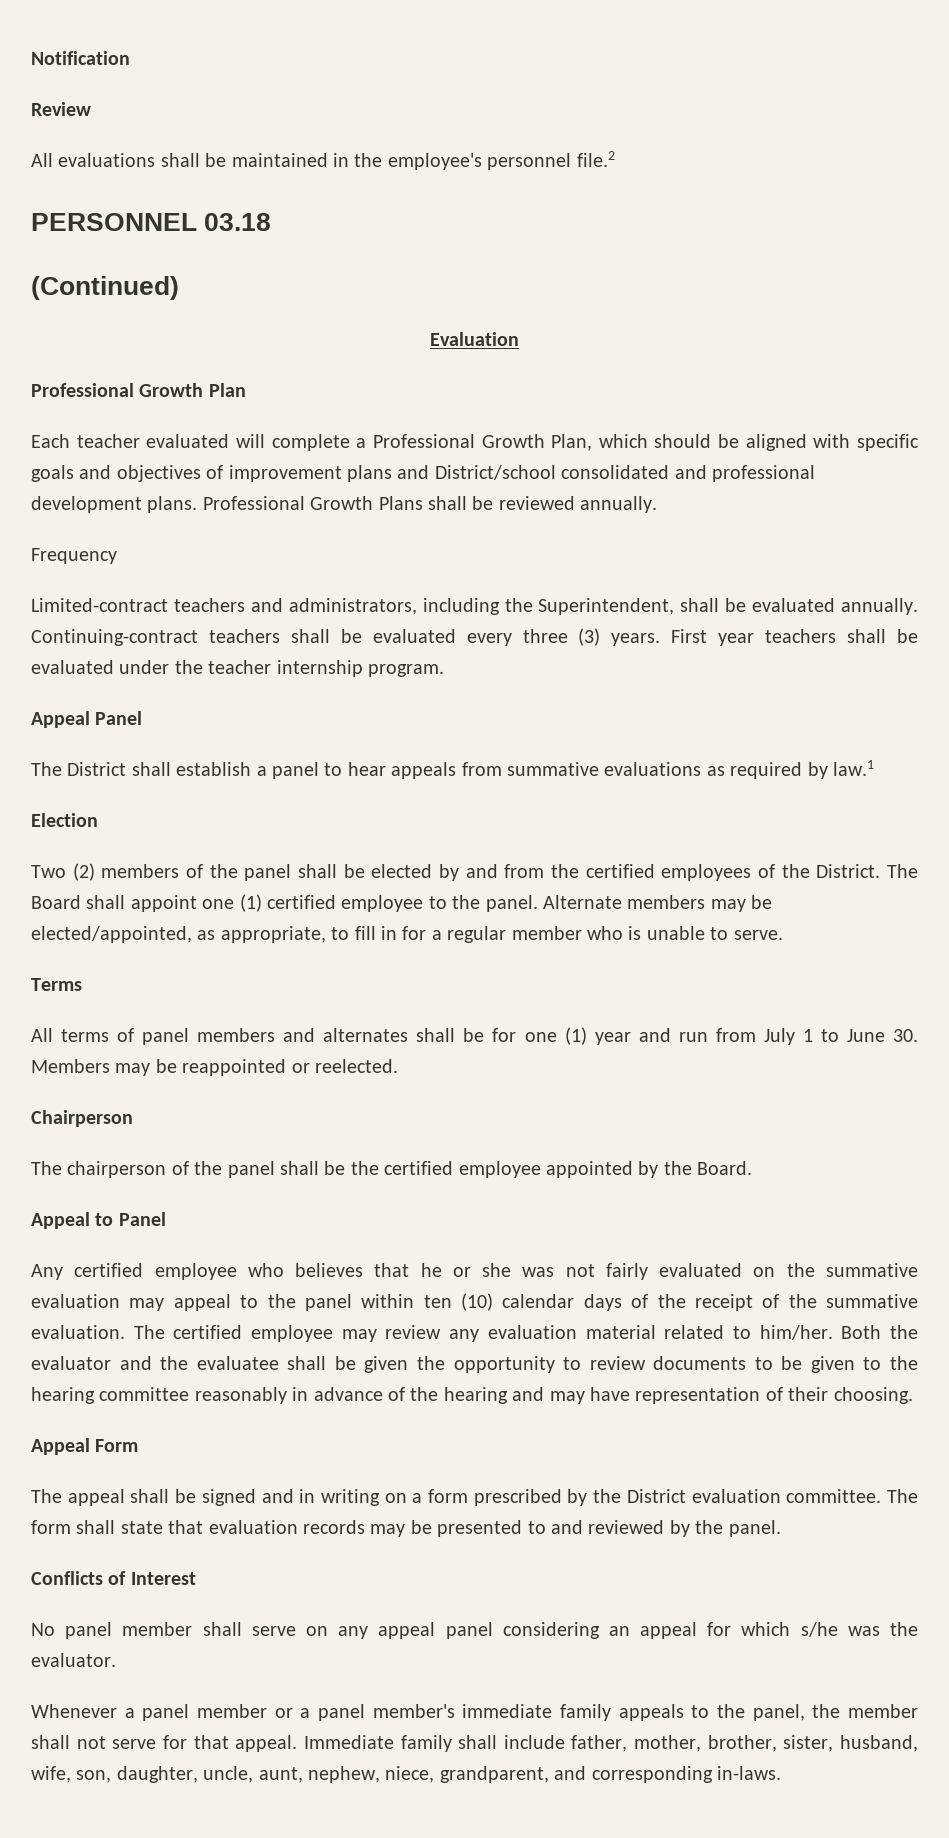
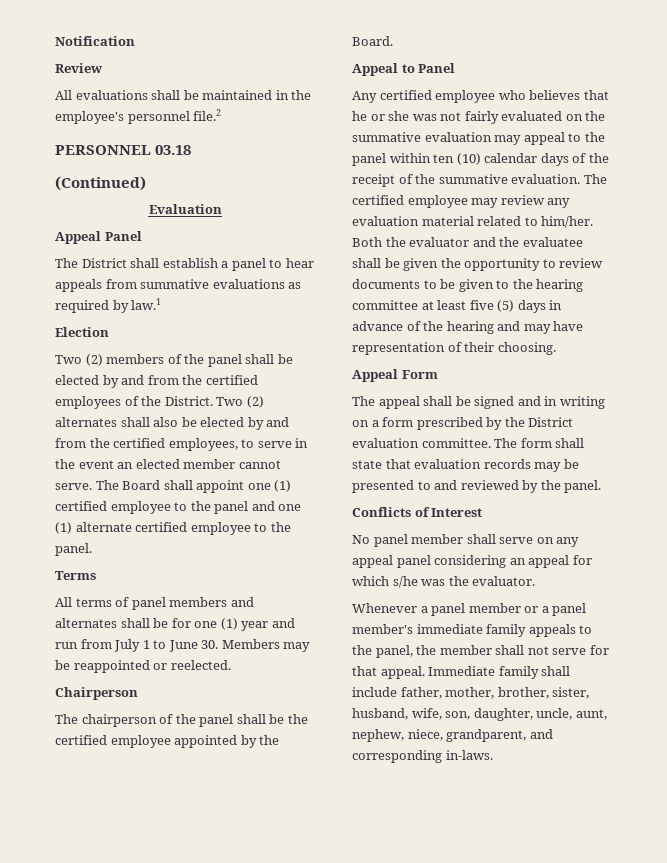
- Professional Growth Plan
- Each teacher evaluated will complete a Professional Growth Plan, which should be aligned with specific goals and objectives of improvement plans and District/school consolidated and professional development plans. Professional Growth Plans shall be reviewed annually.
- Frequency
- Limited-contract teachers and administrators, including the Superintendent, shall be evaluated annually. Continuing-contract teachers shall be evaluated every three (3) years. First year teachers shall be evaluated under the teacher internship program.
+ Two (2) alternates shall also be elected by and from the certified employees, to serve in the event an elected member cannot serve.
- The Board shall appoint one (1) certified employee to the panel. Alternate members may be elected/appointed, as appropriate, to fill in for a regular member who is unable to serve.
+ The Board shall appoint one (1) certified employee to the panel and one (1) alternate certified employee to the panel.
- Both the evaluator and the evaluatee shall be given the opportunity to review documents to be given to the hearing committee reasonably in advance of the hearing and may have representation of their choosing.
+ Both the evaluator and the evaluatee shall be given the opportunity to review documents to be given to the hearing committee at least five (5) days in advance of the hearing and may have representation of their choosing.

